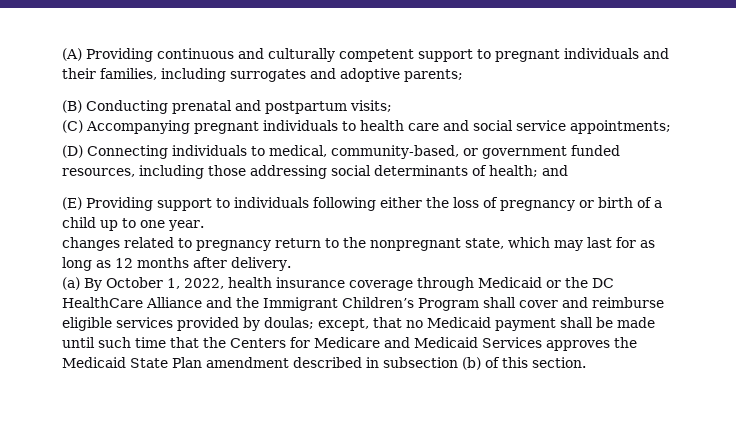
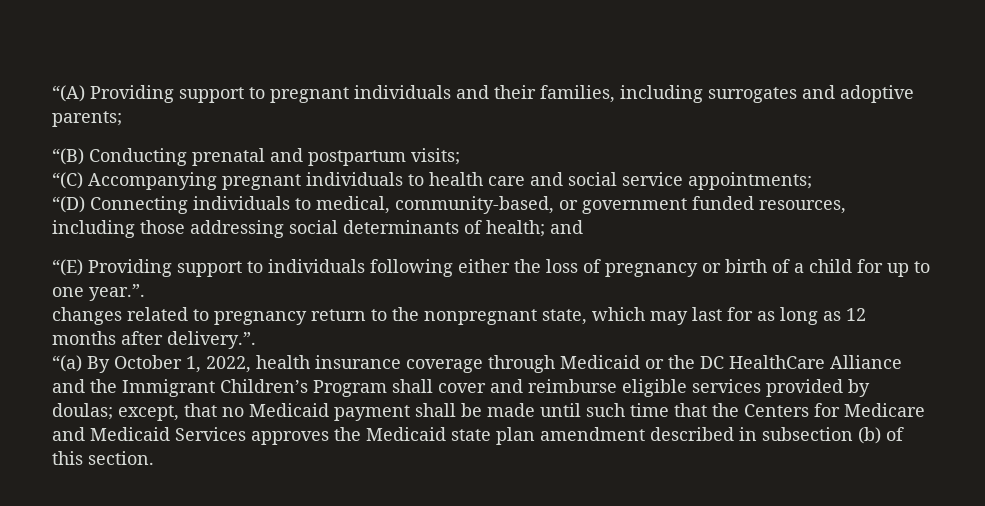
- (A) Providing continuous and culturally competent support to pregnant individuals and their families, including surrogates and adoptive parents;
+ “(A) Providing support to pregnant individuals and their families, including surrogates and adoptive parents;
- (B) Conducting prenatal and postpartum visits;
+ “(B) Conducting prenatal and postpartum visits;
- (C) Accompanying pregnant individuals to health care and social service appointments;
+ “(C) Accompanying pregnant individuals to health care and social service appointments;
- (D) Connecting individuals to medical, community-based, or government funded resources, including those addressing social determinants of health; and
+ “(D) Connecting individuals to medical, community-based, or government funded resources, including those addressing social determinants of health; and
- (E) Providing support to individuals following either the loss of pregnancy or birth of a child up to one year.
+ “(E) Providing support to individuals following either the loss of pregnancy or birth of a child for up to one year.”.
- changes related to pregnancy return to the nonpregnant state, which may last for as long as 12 months after delivery.
- (a) By October 1, 2022, health insurance coverage through Medicaid or the DC HealthCare Alliance and the Immigrant Children’s Program shall cover and reimburse eligible services provided by doulas;
+ changes related to pregnancy return to the nonpregnant state, which may last for as long as 12 months after delivery.”.
+ “(a) By October 1, 2022, health insurance coverage through Medicaid or the DC HealthCare Alliance and the Immigrant Children’s Program shall cover and reimburse eligible services provided by doulas;
- except, that no Medicaid payment shall be made until such time that the Centers for Medicare and Medicaid Services approves the Medicaid State Plan amendment described in subsection (b) of this section.
+ except, that no Medicaid payment shall be made until such time that the Centers for Medicare and Medicaid Services approves the Medicaid state plan amendment described in subsection (b) of this section.

